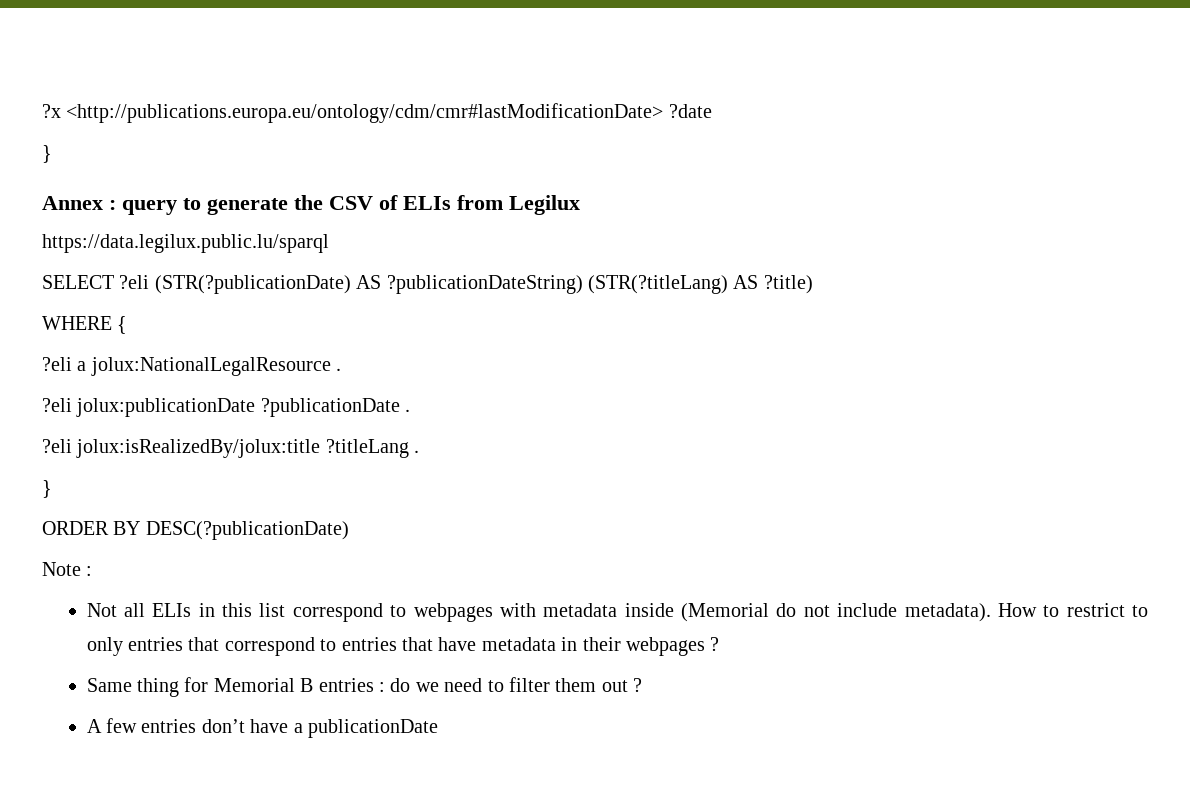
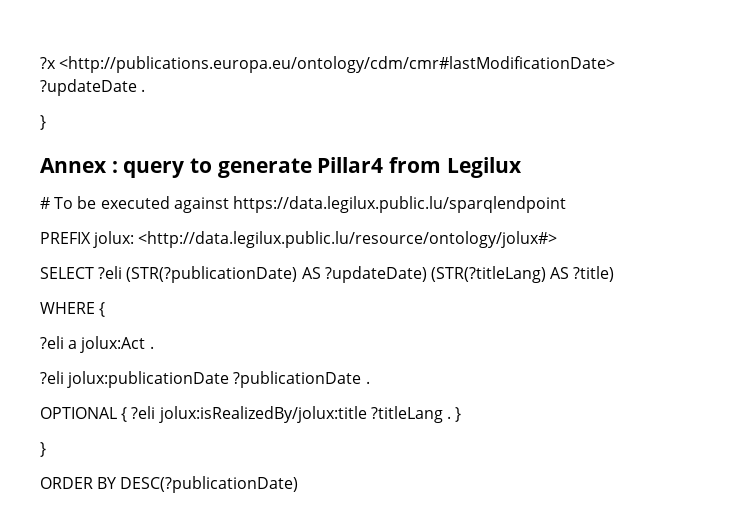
- ?x <http://publications.europa.eu/ontology/cdm/cmr#lastModificationDate> ?date
+ ?x <http://publications.europa.eu/ontology/cdm/cmr#lastModificationDate> ?updateDate .
- Annex : query to generate the CSV of ELIs from Legilux
- https://data.legilux.public.lu/sparql
+ Annex : query to generate Pillar4 from Legilux
+ # To be executed against https://data.legilux.public.lu/sparqlendpoint
+ PREFIX jolux: <http://data.legilux.public.lu/resource/ontology/jolux#>
- SELECT ?eli (STR(?publicationDate) AS ?publicationDateString) (STR(?titleLang) AS ?title)
+ SELECT ?eli (STR(?publicationDate) AS ?updateDate) (STR(?titleLang) AS ?title)
- ?eli a jolux:NationalLegalResource .
+ ?eli a jolux:Act .
- ?eli jolux:isRealizedBy/jolux:title ?titleLang .
+ OPTIONAL { ?eli jolux:isRealizedBy/jolux:title ?titleLang . }
- Note :
- Not all ELIs in this list correspond to webpages with metadata inside (Memorial do not include metadata). How to restrict to only entries that correspond to entries that have metadata in their webpages ?
- Same thing for Memorial B entries : do we need to filter them out ?
- A few entries don’t have a publicationDate

